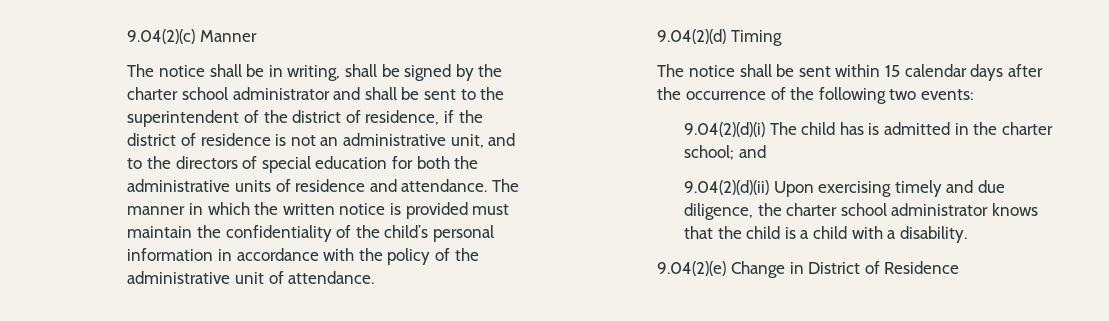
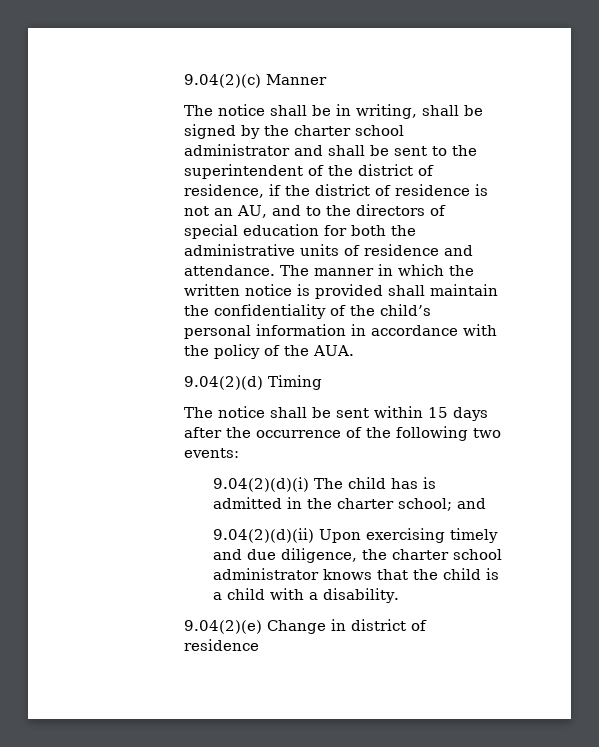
- The notice shall be in writing, shall be signed by the charter school administrator and shall be sent to the superintendent of the district of residence, if the district of residence is not an administrative unit, and to the directors of special education for both the administrative units of residence and attendance.
+ The notice shall be in writing, shall be signed by the charter school administrator and shall be sent to the superintendent of the district of residence, if the district of residence is not an AU, and to the directors of special education for both the administrative units of residence and attendance.
- The manner in which the written notice is provided must maintain the confidentiality of the child’s personal information in accordance with the policy of the administrative unit of attendance.
+ The manner in which the written notice is provided shall maintain the confidentiality of the child’s personal information in accordance with the policy of the AUA.
- The notice shall be sent within 15 calendar days after the occurrence of the following two events:
+ The notice shall be sent within 15 days after the occurrence of the following two events:
- 9.04(2)(e) Change in District of Residence
+ 9.04(2)(e) Change in district of residence

